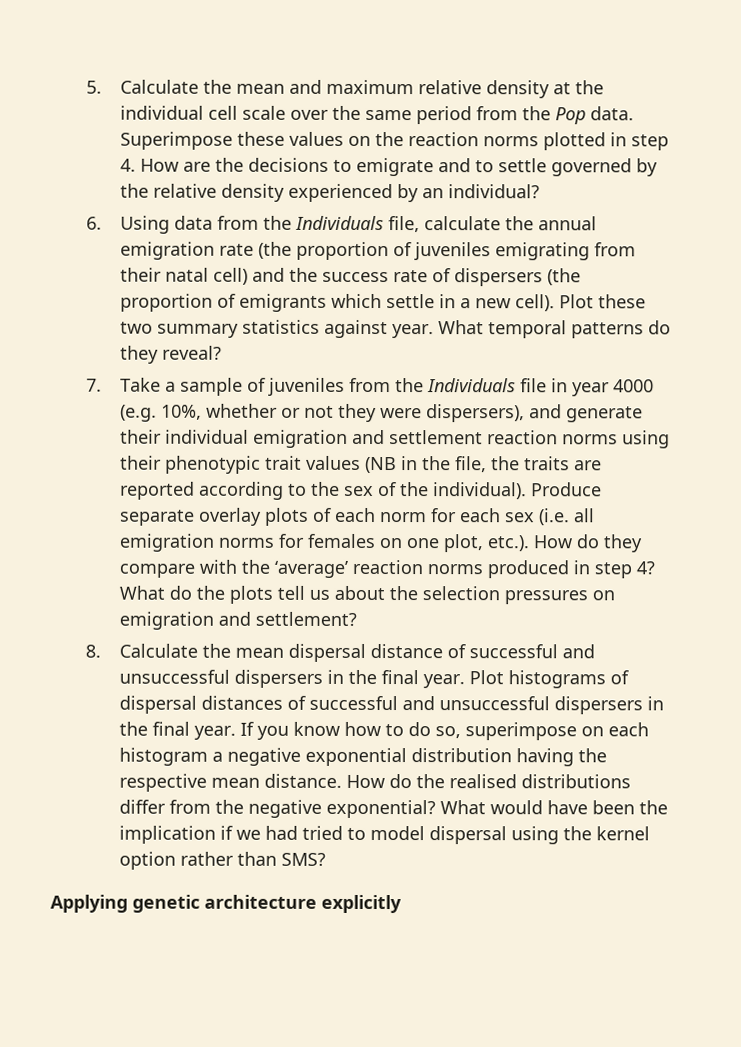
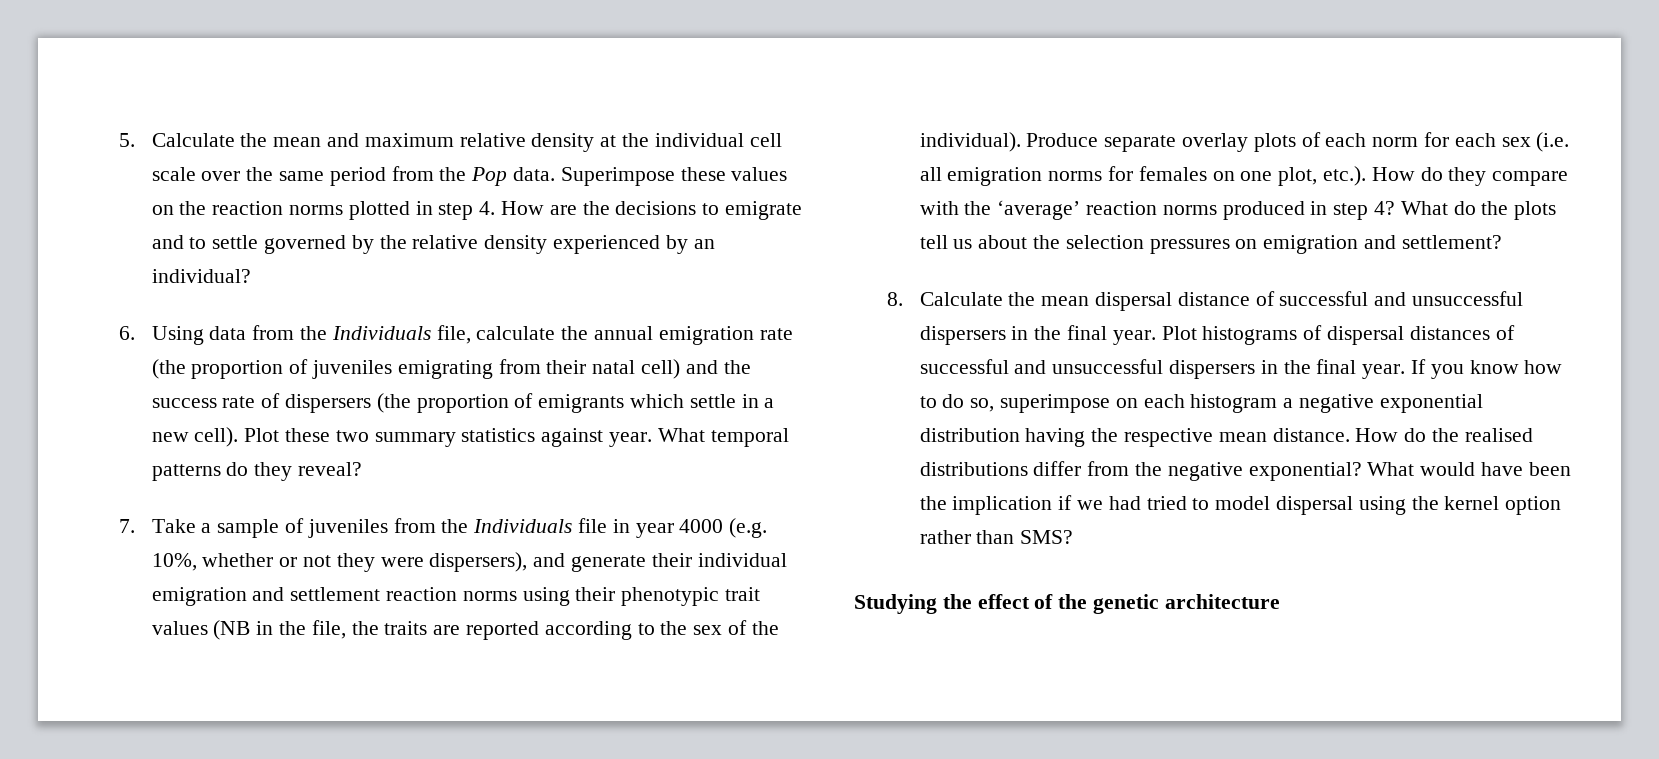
- Applying genetic architecture explicitly
+ Studying the effect of the genetic architecture

